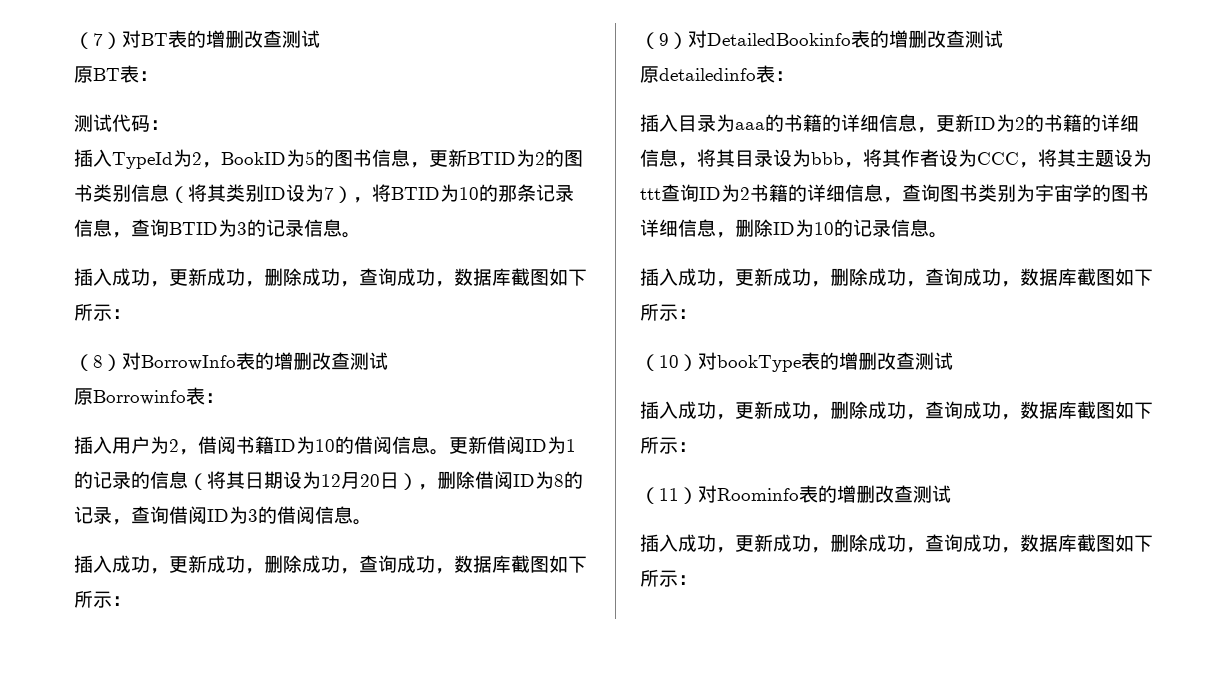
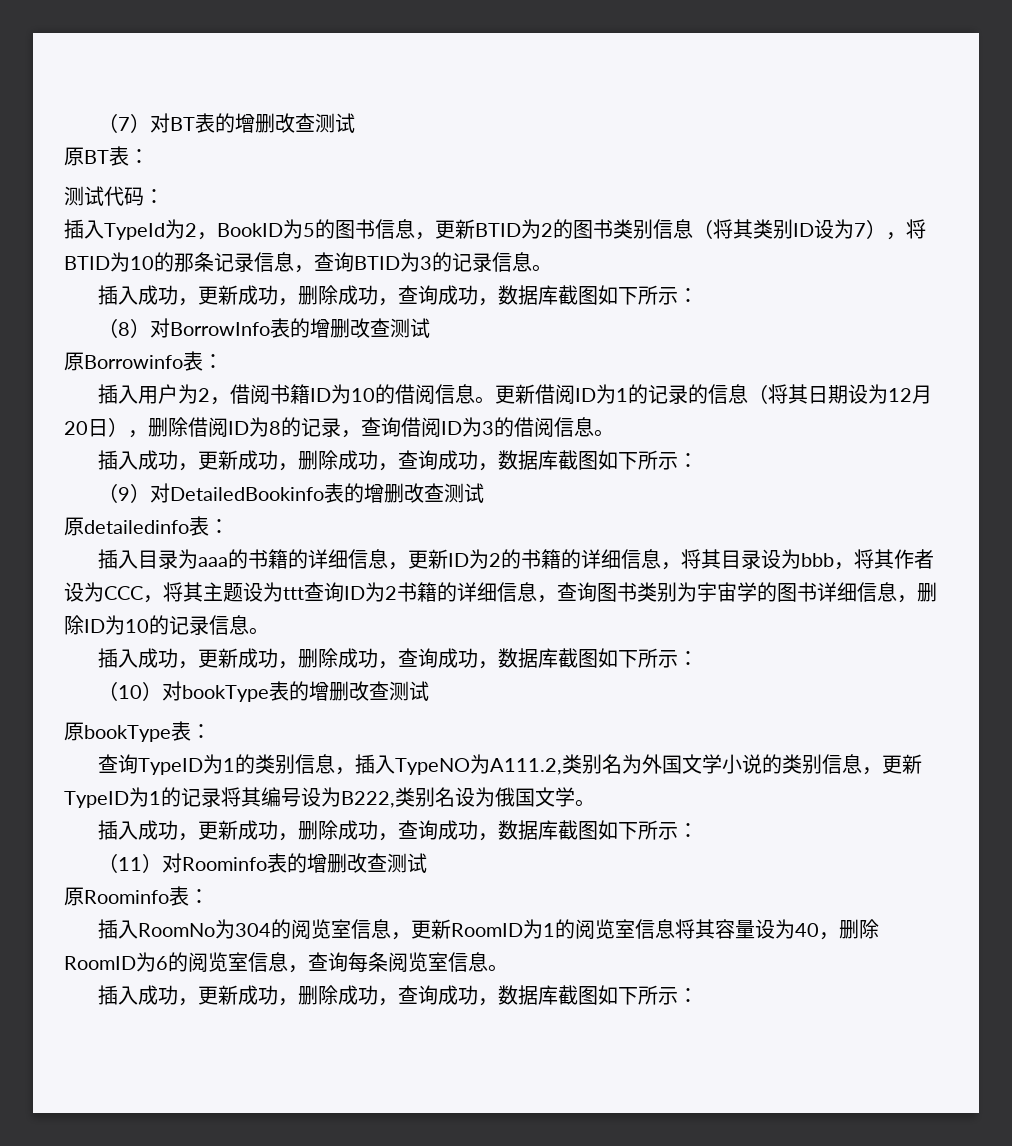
+ 原bookType表：
+ 查询TypeID为1的类别信息，插入TypeNO为A111.2,类别名为外国文学小说的类别信息，更新TypeID为1的记录将其编号设为B222,类别名设为俄国文学。
+ 原Roominfo表：
+ 插入RoomNo为304的阅览室信息，更新RoomID为1的阅览室信息将其容量设为40，删除RoomID为6的阅览室信息，查询每条阅览室信息。

